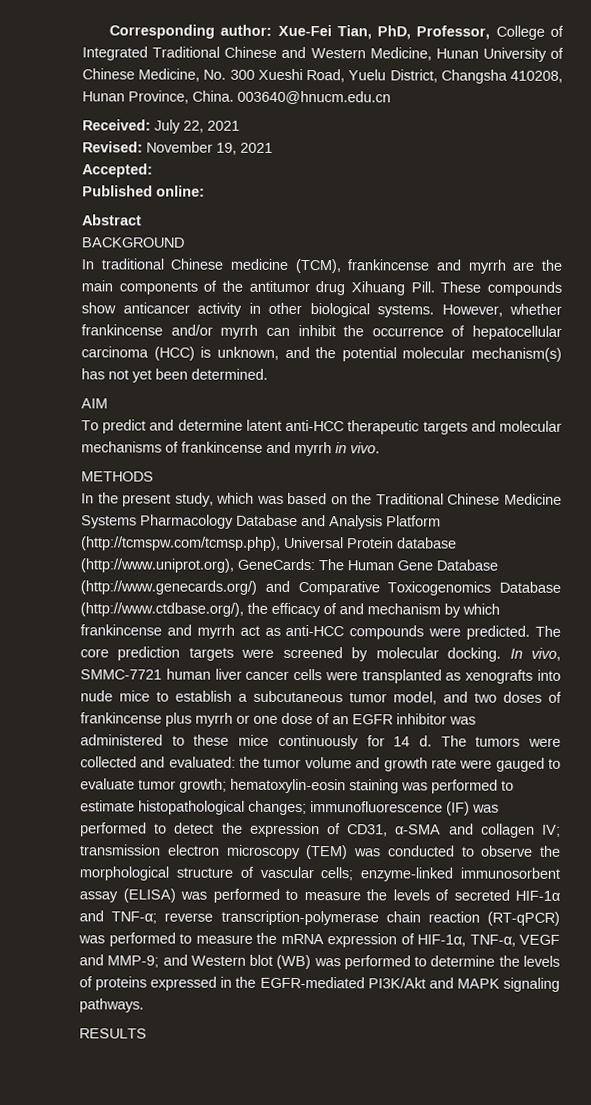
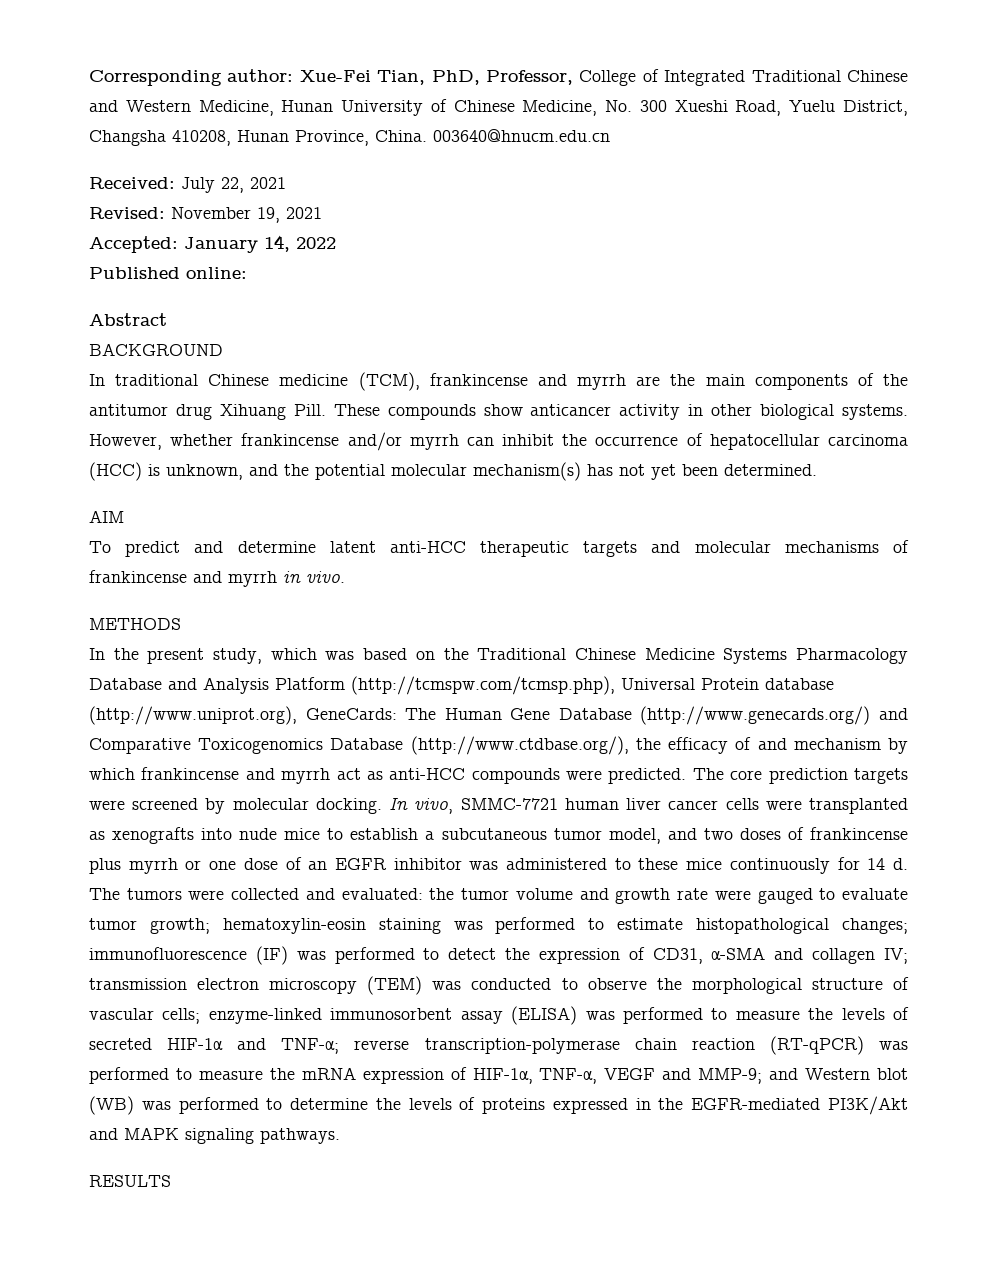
- Accepted:
+ Accepted: January 14, 2022

